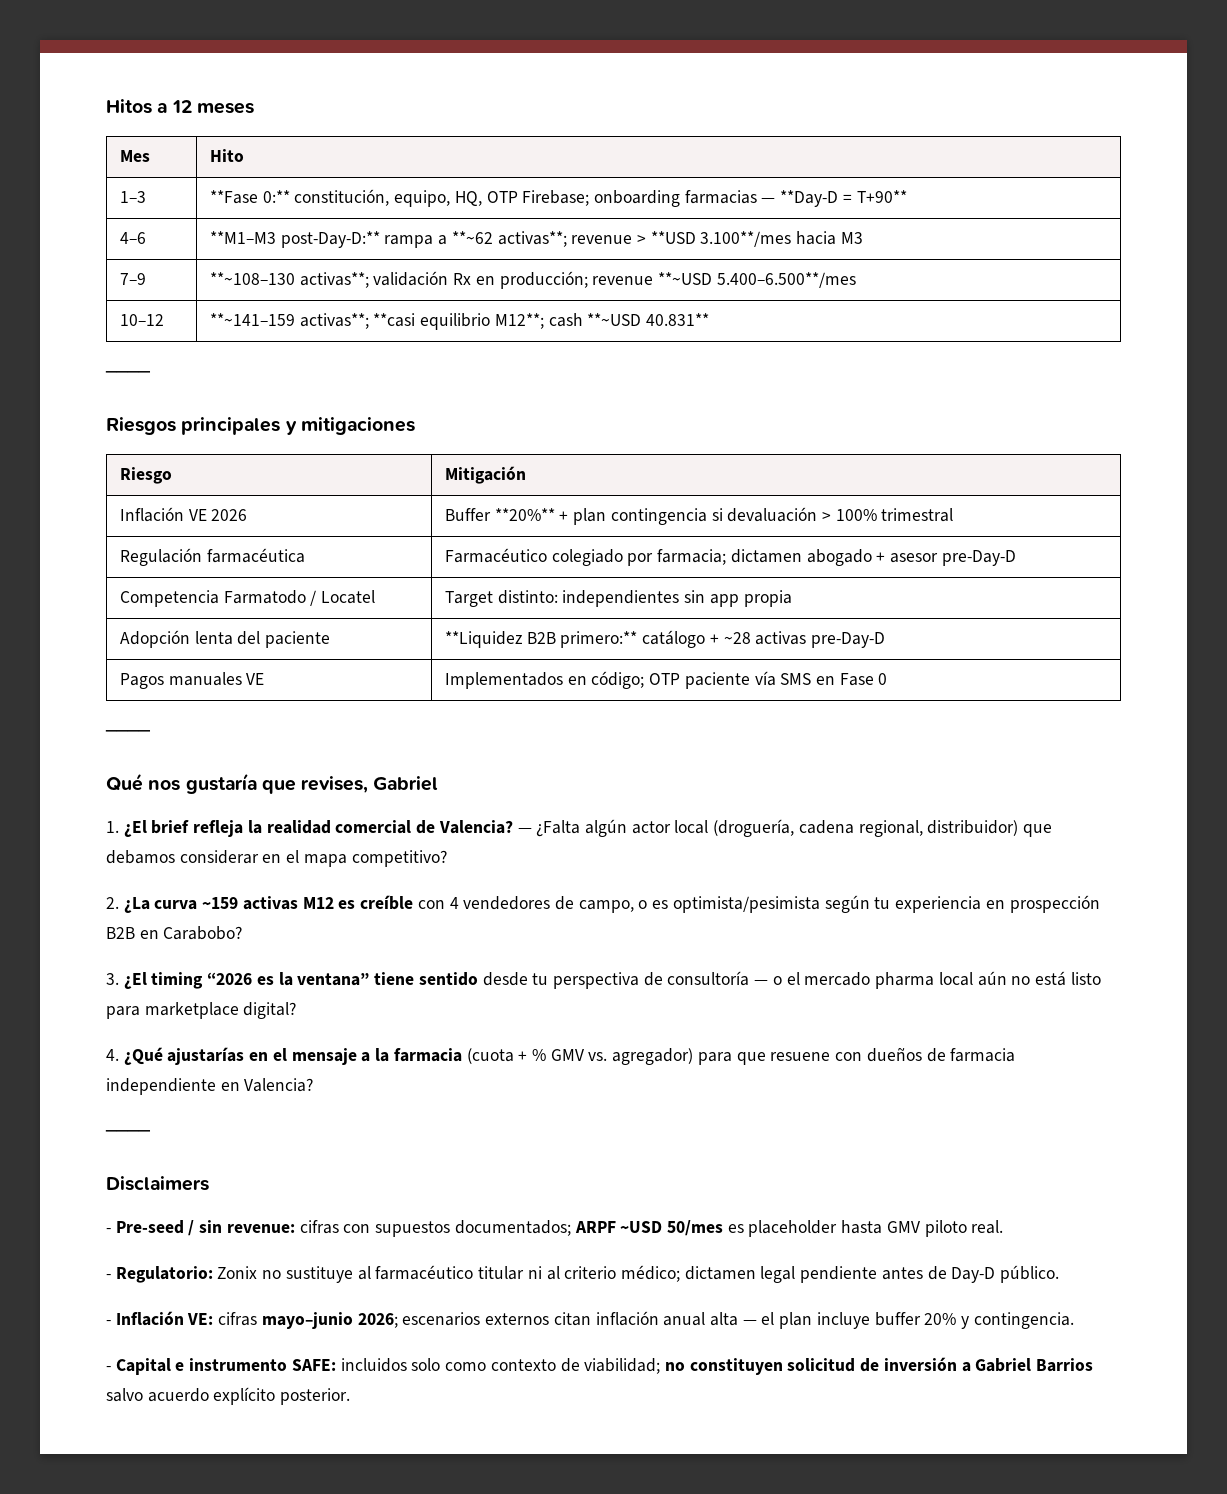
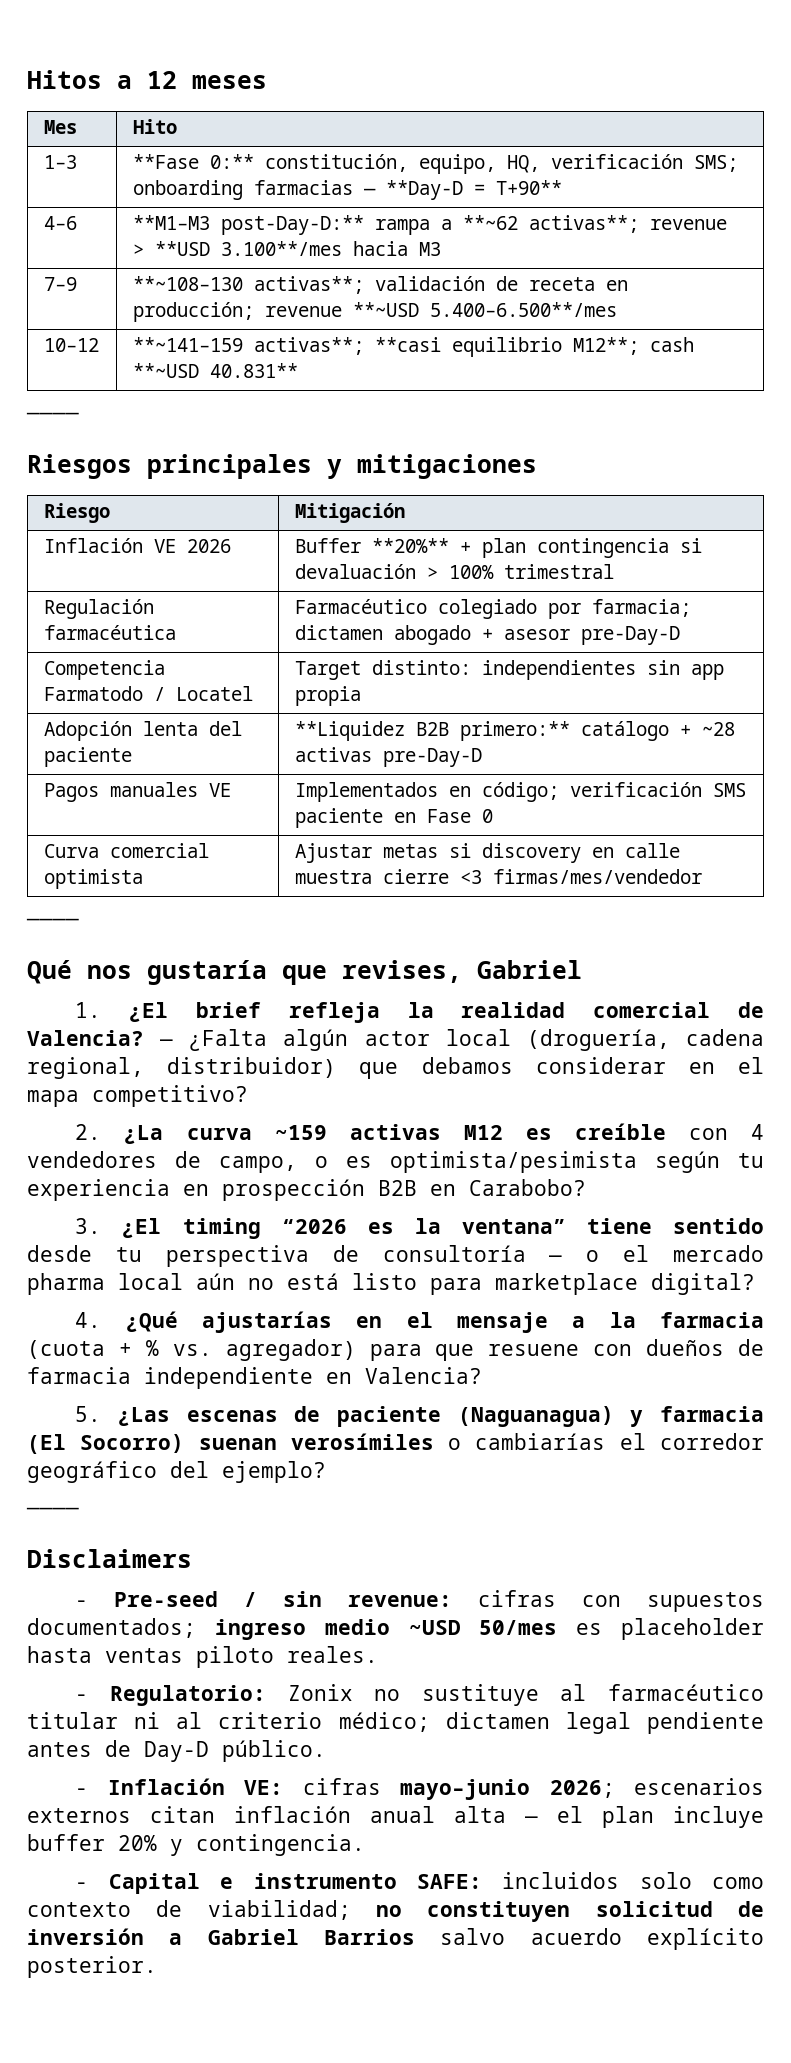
- 1–3 | **Fase 0:** constitución, equipo, HQ, OTP Firebase; onboarding farmacias — **Day-D = T+90**
+ 1–3 | **Fase 0:** constitución, equipo, HQ, verificación SMS; onboarding farmacias — **Day-D = T+90**
- 7–9 | **~108–130 activas**; validación Rx en producción; revenue **~USD 5.400–6.500**/mes
+ 7–9 | **~108–130 activas**; validación de receta en producción; revenue **~USD 5.400–6.500**/mes
- Pagos manuales VE | Implementados en código; OTP paciente vía SMS en Fase 0
+ Pagos manuales VE | Implementados en código; verificación SMS paciente en Fase 0
+ Curva comercial optimista | Ajustar metas si discovery en calle muestra cierre <3 firmas/mes/vendedor
- 4. ¿Qué ajustarías en el mensaje a la farmacia (cuota + % GMV vs. agregador) para que resuene con dueños de farmacia independiente en Valencia?
+ 4. ¿Qué ajustarías en el mensaje a la farmacia (cuota + % vs. agregador) para que resuene con dueños de farmacia independiente en Valencia?
+ 5. ¿Las escenas de paciente (Naguanagua) y farmacia (El Socorro) suenan verosímiles o cambiarías el corredor geográfico del ejemplo?
- - Pre-seed / sin revenue: cifras con supuestos documentados; ARPF ~USD 50/mes es placeholder hasta GMV piloto real.
+ - Pre-seed / sin revenue: cifras con supuestos documentados; ingreso medio ~USD 50/mes es placeholder hasta ventas piloto reales.

